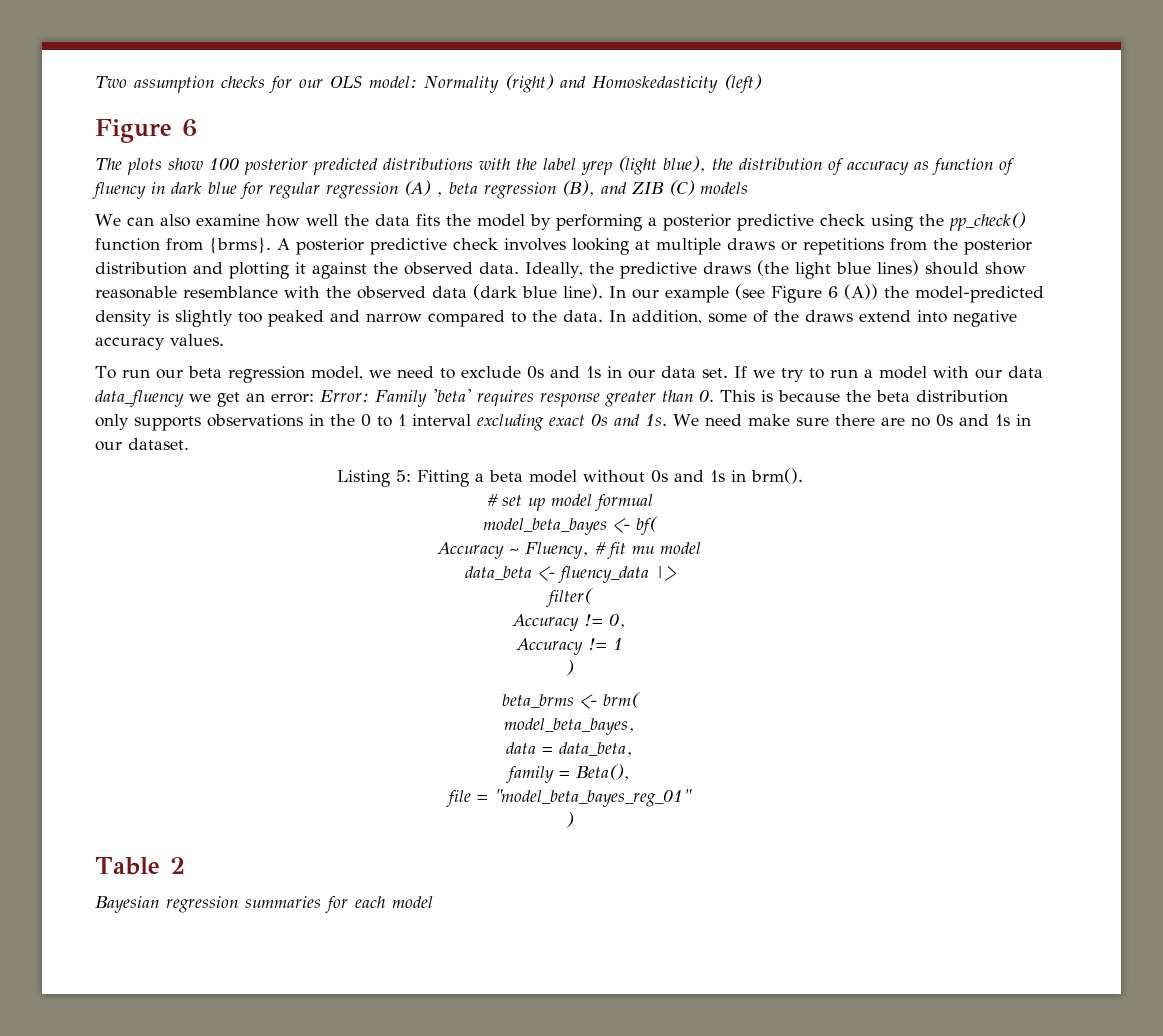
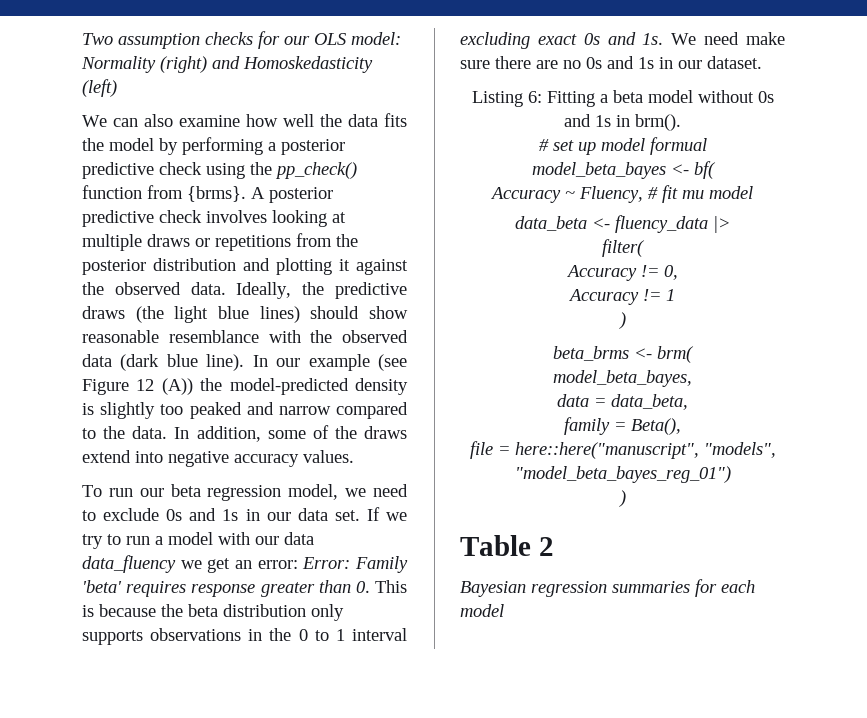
  Two assumption checks for our OLS model: Normality (right) and Homoskedasticity (left)
- Figure 6
- The plots show 100 posterior predicted distributions with the label yrep (light blue), the distribution of accuracy as function of fluency in dark blue for regular regression (A) , beta regression (B), and ZIB (C) models
- In our example (see Figure 6 (A)) the model-predicted density is slightly too peaked and narrow compared to the data.
+ In our example (see Figure 12 (A)) the model-predicted density is slightly too peaked and narrow compared to the data.
- Listing 5: Fitting a beta model without 0s and 1s in brm().
+ Listing 6: Fitting a beta model without 0s and 1s in brm().
- file = "model_beta_bayes_reg_01"
+ file = here::here("manuscript", "models", "model_beta_bayes_reg_01")

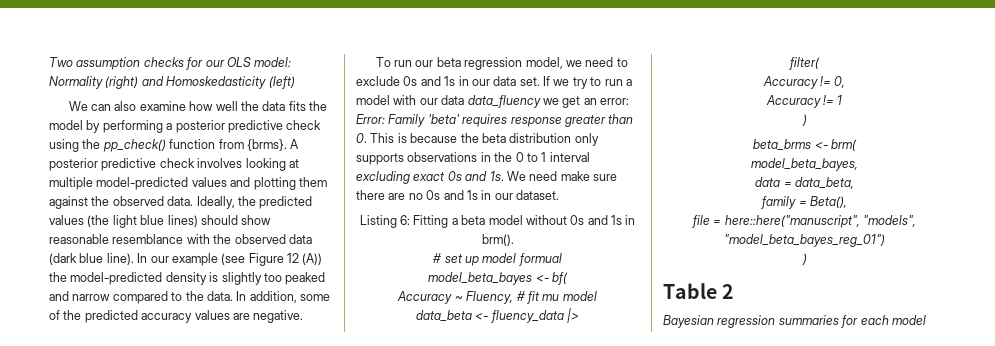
- A posterior predictive check involves looking at multiple draws or repetitions from the posterior distribution and plotting it against the observed data.
+ A posterior predictive check involves looking at multiple model-predicted values and plotting them against the observed data.
- Ideally, the predictive draws (the light blue lines) should show reasonable resemblance with the observed data (dark blue line).
+ Ideally, the predicted values (the light blue lines) should show reasonable resemblance with the observed data (dark blue line).
- In addition, some of the draws extend into negative accuracy values.
+ In addition, some of the predicted accuracy values are negative.

